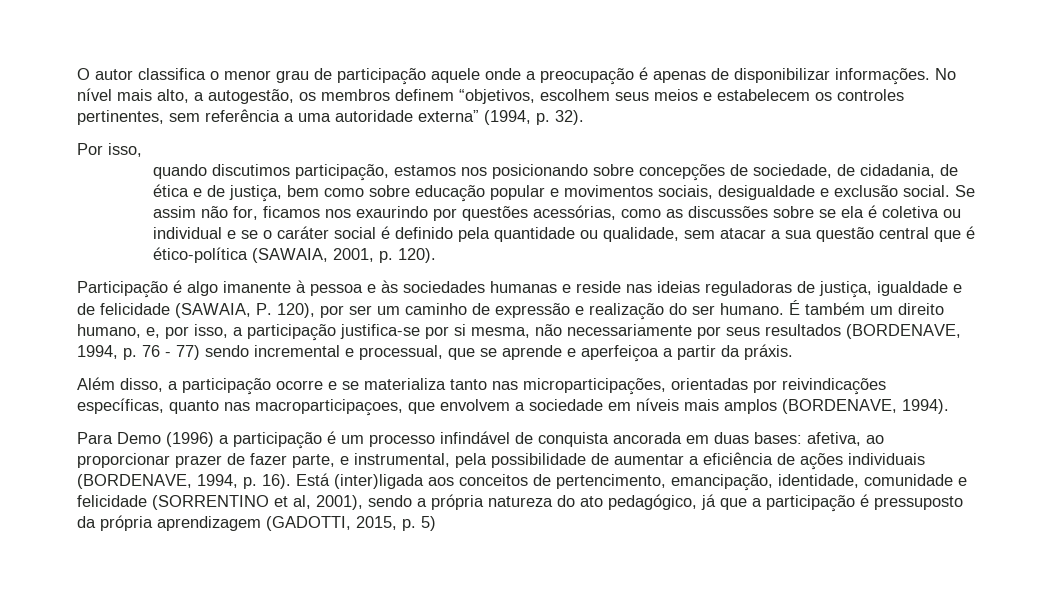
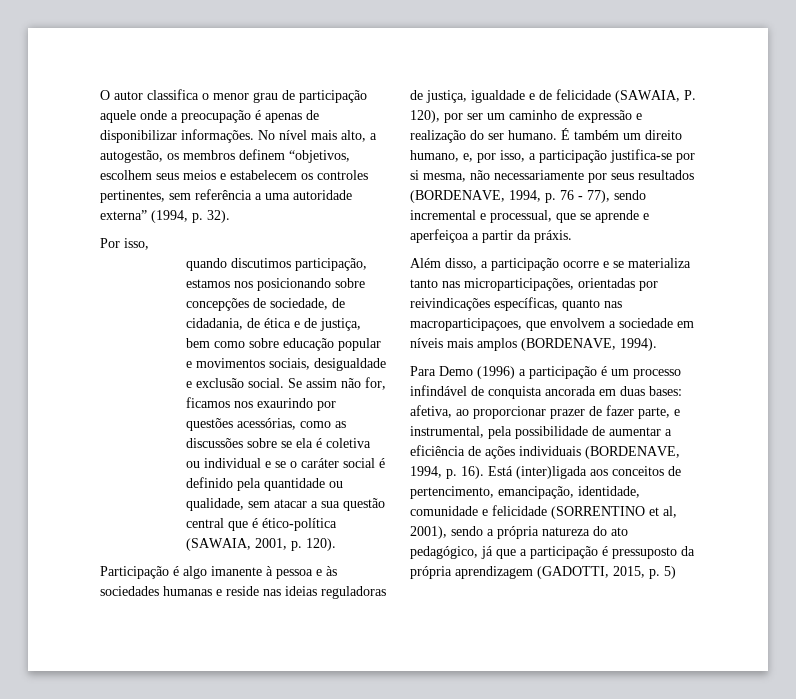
- É também um direito humano, e, por isso, a participação justifica-se por si mesma, não necessariamente por seus resultados (BORDENAVE, 1994, p. 76 - 77) sendo incremental e processual, que se aprende e aperfeiçoa a partir da práxis.
+ É também um direito humano, e, por isso, a participação justifica-se por si mesma, não necessariamente por seus resultados (BORDENAVE, 1994, p. 76 - 77), sendo incremental e processual, que se aprende e aperfeiçoa a partir da práxis.

